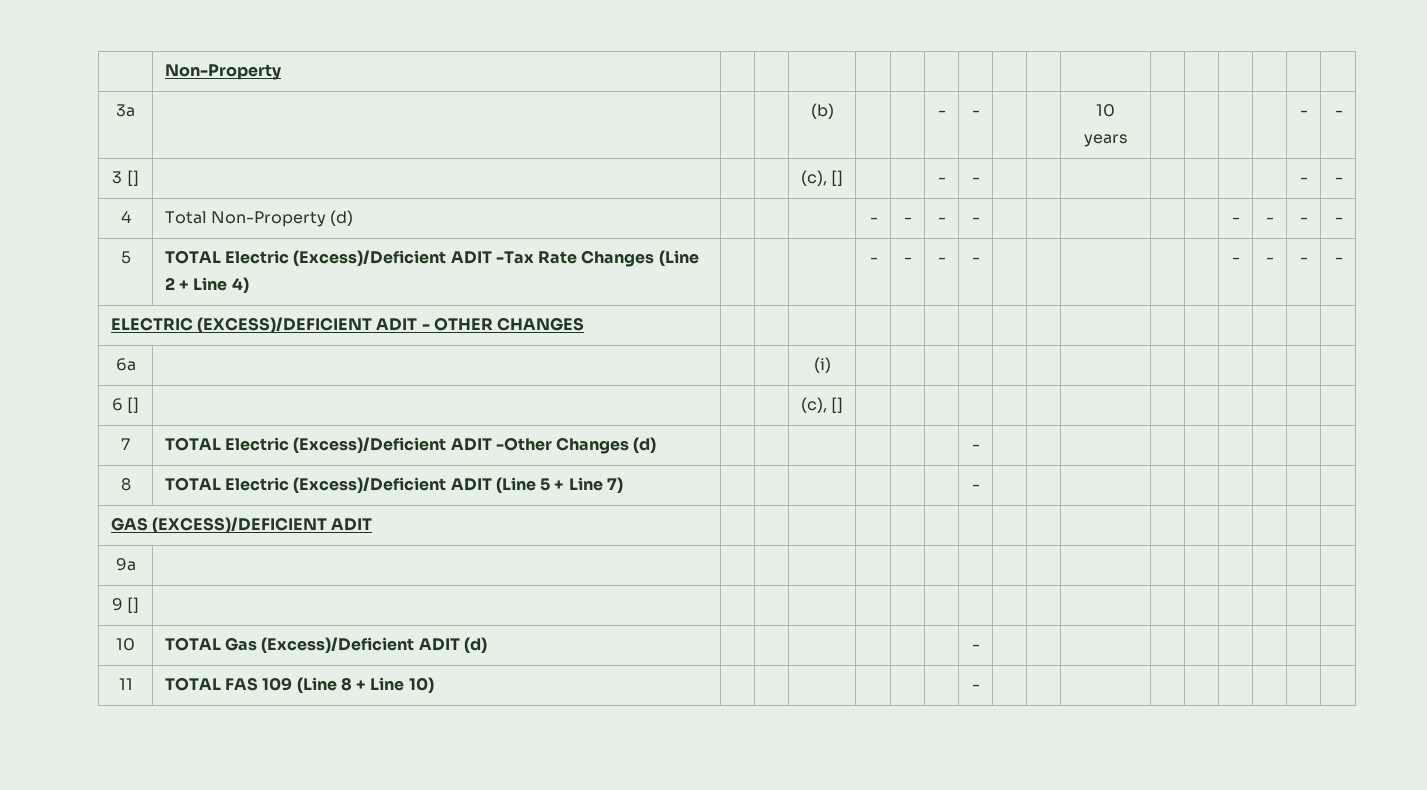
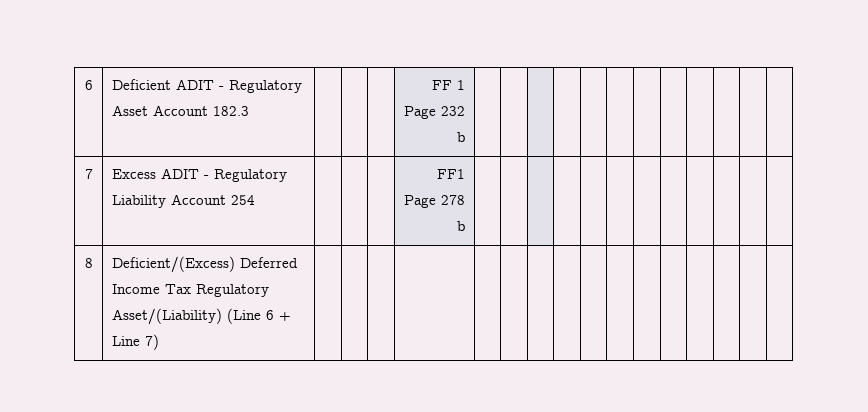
- | Non-Property | | | | | | | | | | | | | | | |
- 3a | | | | (b) | | | - | - | | | 10 years | | | | | - | -
- 3 [] | | | | (c), [] | | | - | - | | | | | | | | - | -
- 4 | Total Non-Property (d) | | | | - | - | - | - | | | | | | - | - | - | -
- 5 | TOTAL Electric (Excess)/Deficient ADIT -Tax Rate Changes (Line 2 + Line 4) | | | | - | - | - | - | | | | | | - | - | - | -
- ELECTRIC (EXCESS)/DEFICIENT ADIT - OTHER CHANGES | | | | | | | | | | | | | | | |
- 6a | | | | (i) | | | | | | | | | | | | |
- 6 [] | | | | (c), [] | | | | | | | | | | | | |
- 7 | TOTAL Electric (Excess)/Deficient ADIT -Other Changes (d) | | | | | | | - | | | | | | | | |
- 8 | TOTAL Electric (Excess)/Deficient ADIT (Line 5 + Line 7) | | | | | | | - | | | | | | | | |
- GAS (EXCESS)/DEFICIENT ADIT | | | | | | | | | | | | | | | |
- 9a | | | | | | | | | | | | | | | | |
- 9 [] | | | | | | | | | | | | | | | | |
- 10 | TOTAL Gas (Excess)/Deficient ADIT (d) | | | | | | | - | | | | | | | | |
- 11 | TOTAL FAS 109 (Line 8 + Line 10) | | | | | | | - | | | | | | | | |
+ 6 | Deficient ADIT - Regulatory Asset Account 182.3 | | | | FF 1 Page 232 b | | | | | | | | | | | |
+ 7 | Excess ADIT - Regulatory Liability Account 254 | | | | FF1 Page 278 b | | | | | | | | | | | |
+ 8 | Deficient/(Excess) Deferred Income Tax Regulatory Asset/(Liability) (Line 6 + Line 7) | | | | | | | | | | | | | | | |

